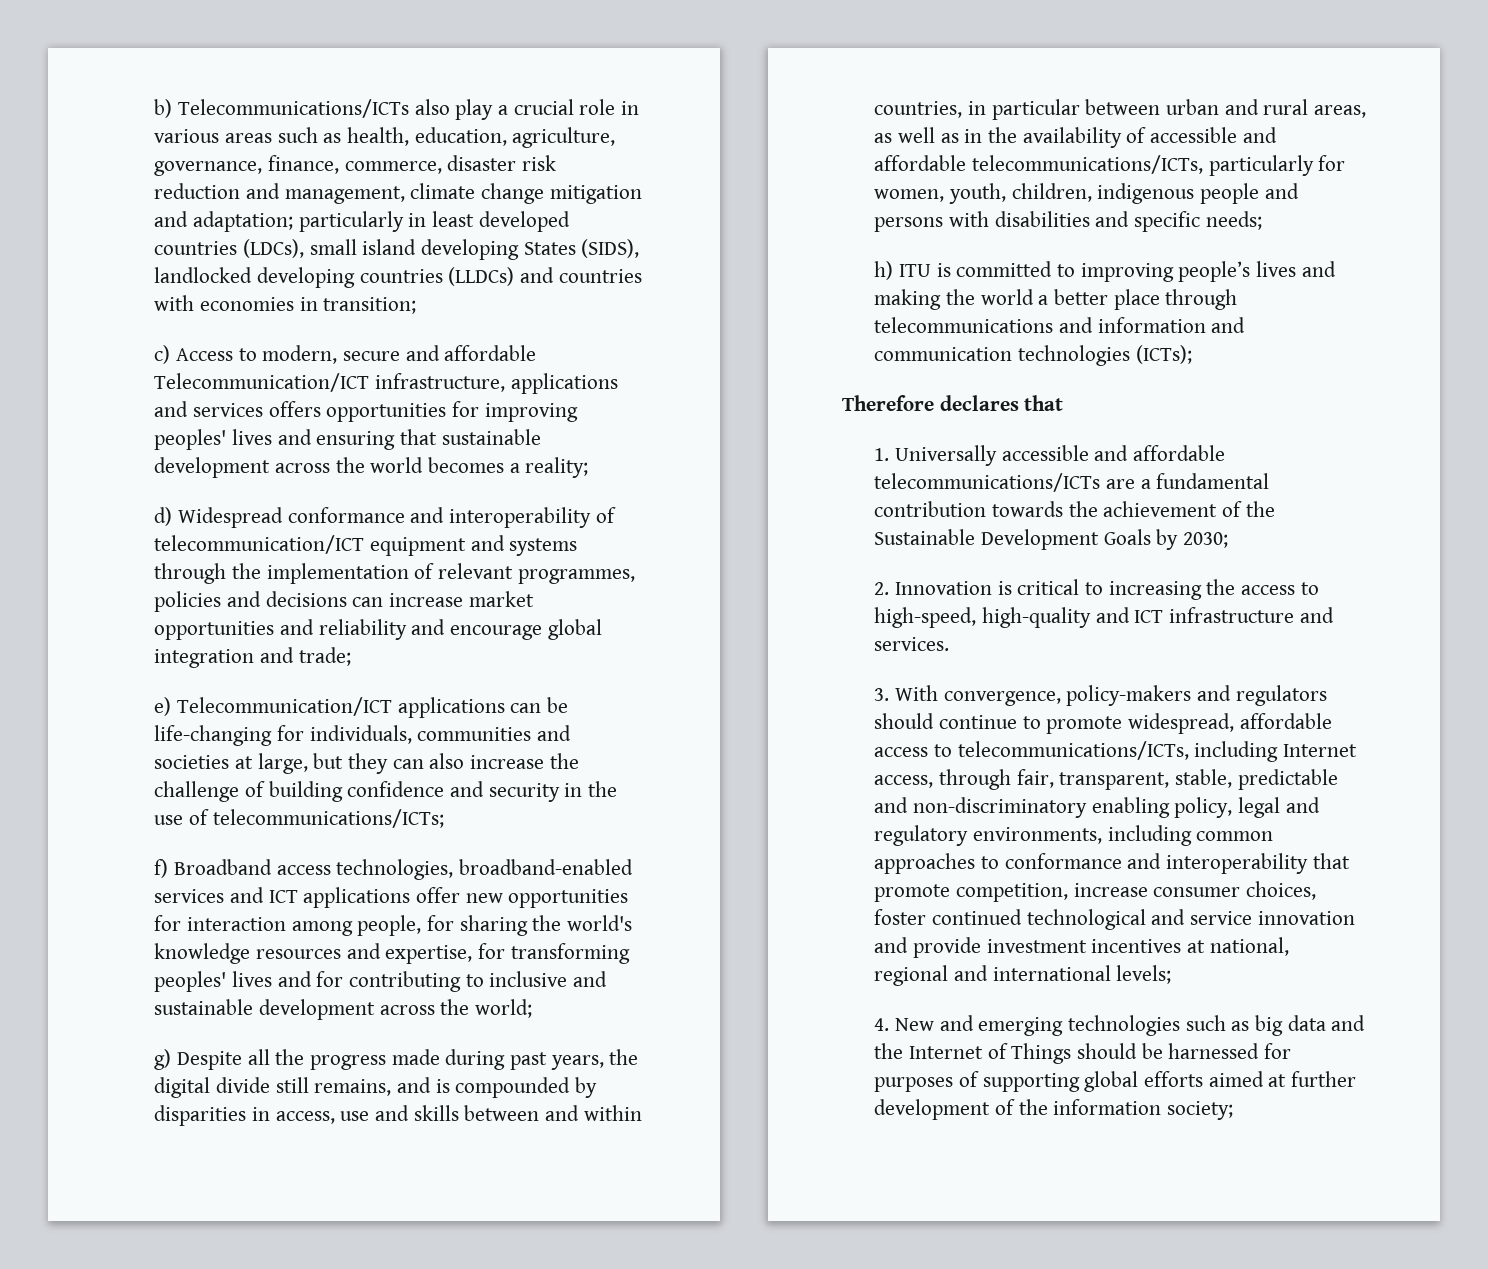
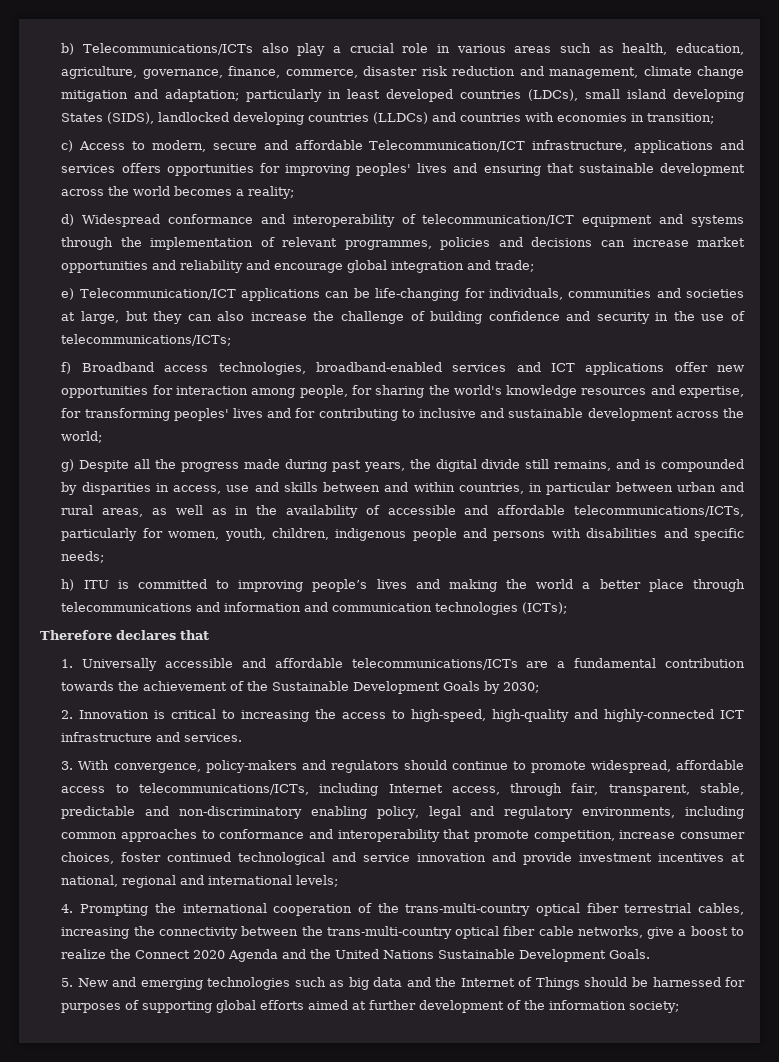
- 2. Innovation is critical to increasing the access to high-speed, high-quality and ICT infrastructure and services.
+ 2. Innovation is critical to increasing the access to high-speed, high-quality and highly-connected ICT infrastructure and services.
- 4. New and emerging technologies such as big data and the Internet of Things should be harnessed for purposes of supporting global efforts aimed at further development of the information society;
+ 4. Prompting the international cooperation of the trans-multi-country optical fiber terrestrial cables, increasing the connectivity between the trans-multi-country optical fiber cable networks, give a boost to realize the Connect 2020 Agenda and the United Nations Sustainable Development Goals.
+ 5. New and emerging technologies such as big data and the Internet of Things should be harnessed for purposes of supporting global efforts aimed at further development of the information society;

